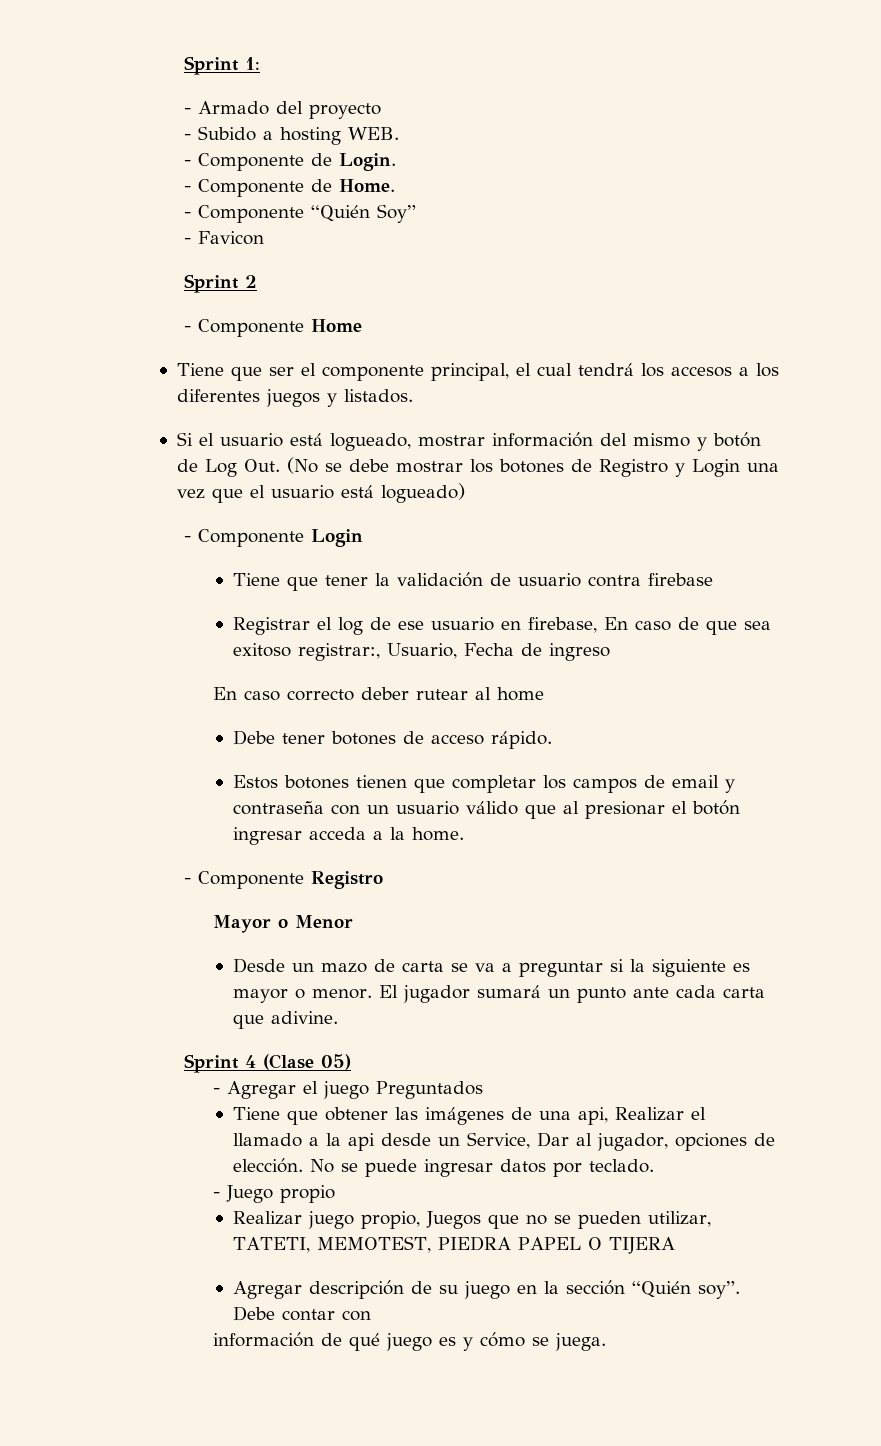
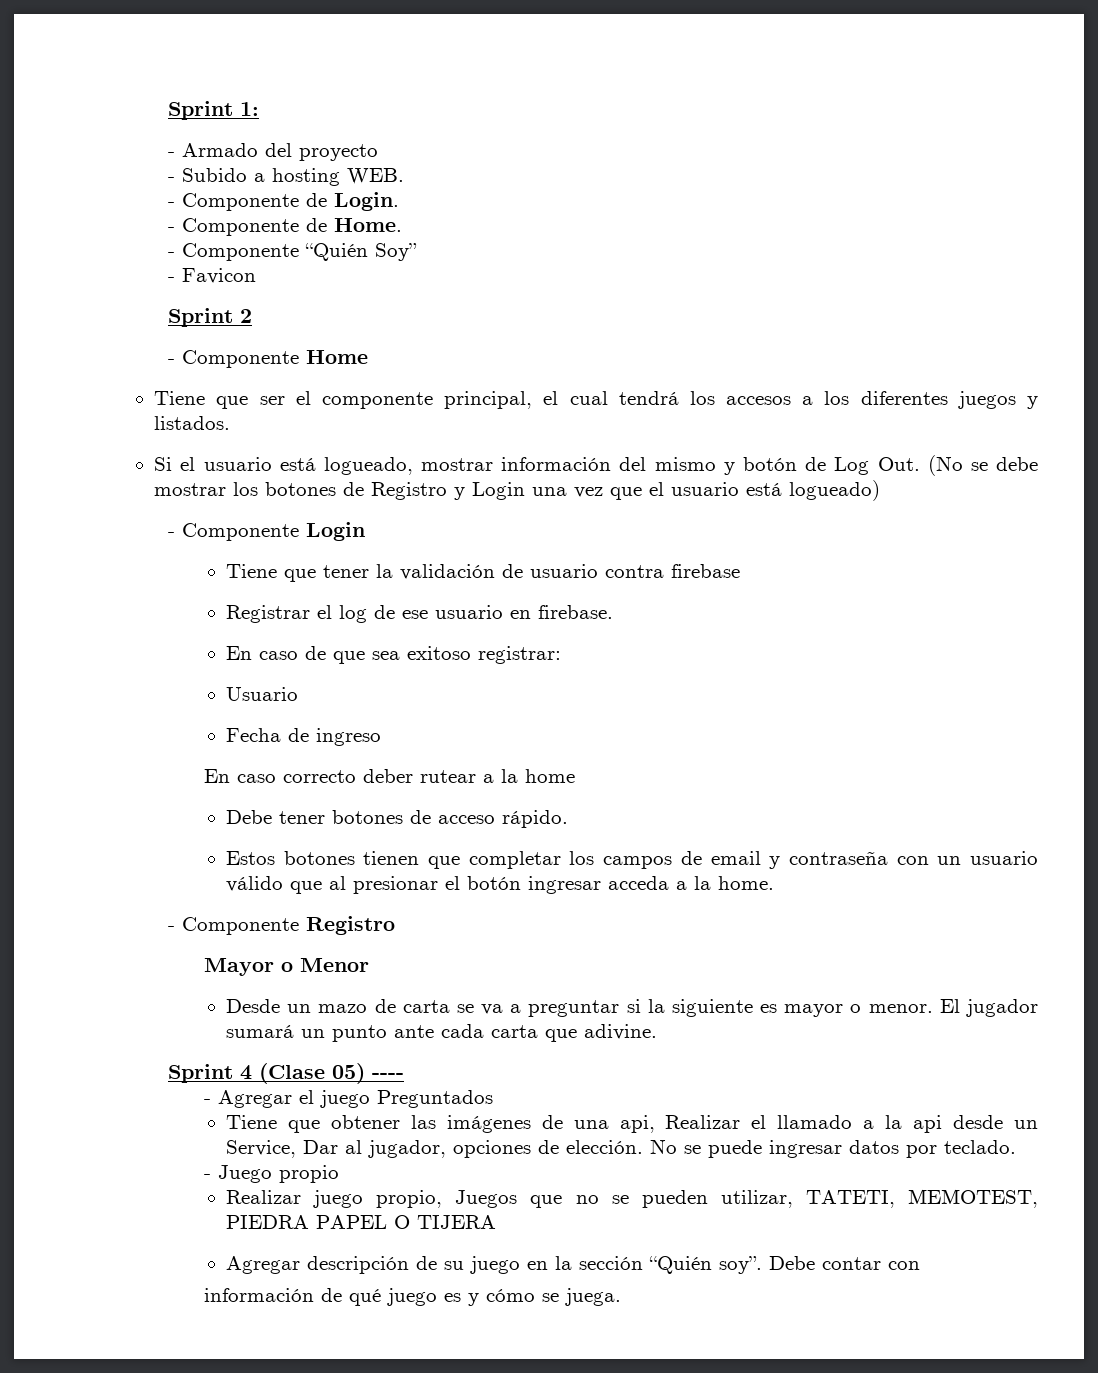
- Registrar el log de ese usuario en firebase, En caso de que sea exitoso registrar:, Usuario, Fecha de ingreso
+ Registrar el log de ese usuario en firebase.
+ En caso de que sea exitoso registrar:
+ Usuario
+ Fecha de ingreso
- En caso correcto deber rutear al home
+ En caso correcto deber rutear a la home
- Sprint 4 (Clase 05)
+ Sprint 4 (Clase 05) ----

